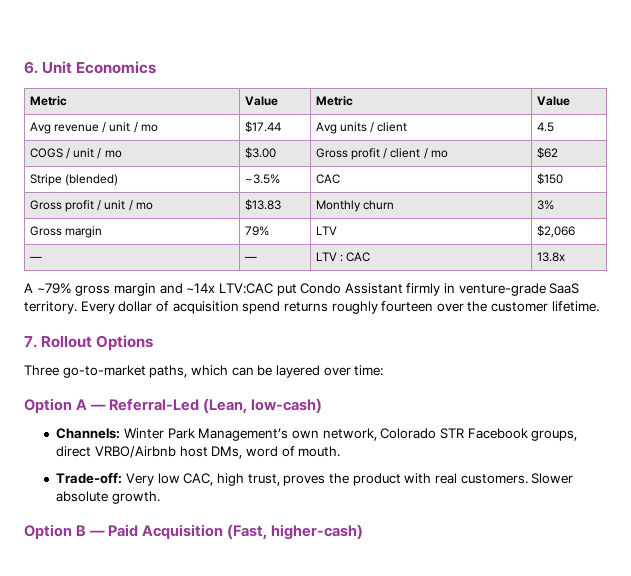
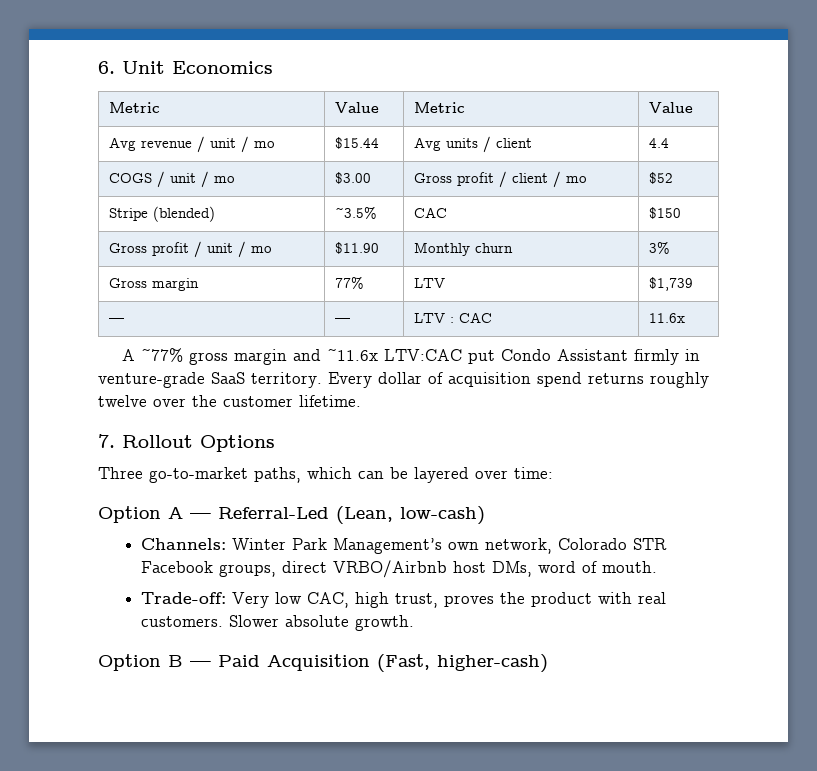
- Avg revenue / unit / mo | $17.44 | Avg units / client | 4.5
+ Avg revenue / unit / mo | $15.44 | Avg units / client | 4.4
- COGS / unit / mo | $3.00 | Gross profit / client / mo | $62
+ COGS / unit / mo | $3.00 | Gross profit / client / mo | $52
- Gross profit / unit / mo | $13.83 | Monthly churn | 3%
+ Gross profit / unit / mo | $11.90 | Monthly churn | 3%
- Gross margin | 79% | LTV | $2,066
+ Gross margin | 77% | LTV | $1,739
- — | — | LTV : CAC | 13.8x
- A ~79% gross margin and ~14x LTV:CAC put Condo Assistant firmly in venture-grade SaaS territory.
+ — | — | LTV : CAC | 11.6x
+ A ~77% gross margin and ~11.6x LTV:CAC put Condo Assistant firmly in venture-grade SaaS territory.
- Every dollar of acquisition spend returns roughly fourteen over the customer lifetime.
+ Every dollar of acquisition spend returns roughly twelve over the customer lifetime.

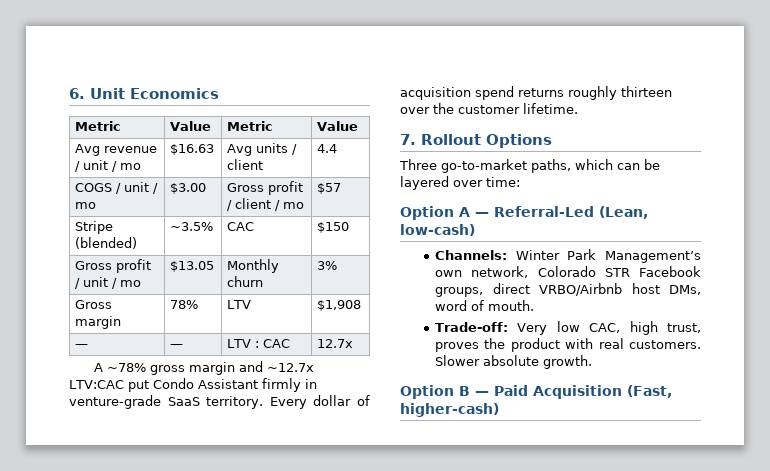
- Avg revenue / unit / mo | $15.44 | Avg units / client | 4.4
+ Avg revenue / unit / mo | $16.63 | Avg units / client | 4.4
- COGS / unit / mo | $3.00 | Gross profit / client / mo | $52
+ COGS / unit / mo | $3.00 | Gross profit / client / mo | $57
- Gross profit / unit / mo | $11.90 | Monthly churn | 3%
+ Gross profit / unit / mo | $13.05 | Monthly churn | 3%
- Gross margin | 77% | LTV | $1,739
+ Gross margin | 78% | LTV | $1,908
- — | — | LTV : CAC | 11.6x
- A ~77% gross margin and ~11.6x LTV:CAC put Condo Assistant firmly in venture-grade SaaS territory.
+ — | — | LTV : CAC | 12.7x
+ A ~78% gross margin and ~12.7x LTV:CAC put Condo Assistant firmly in venture-grade SaaS territory.
- Every dollar of acquisition spend returns roughly twelve over the customer lifetime.
+ Every dollar of acquisition spend returns roughly thirteen over the customer lifetime.

